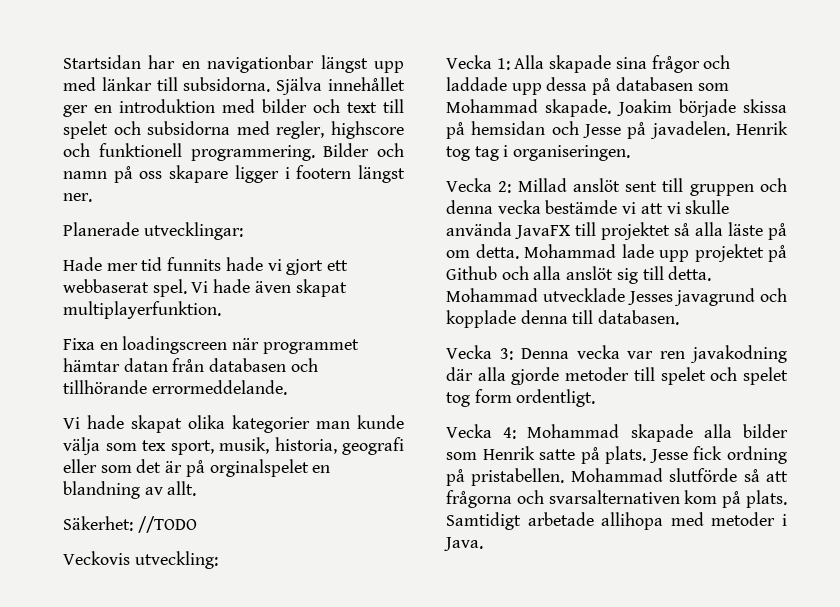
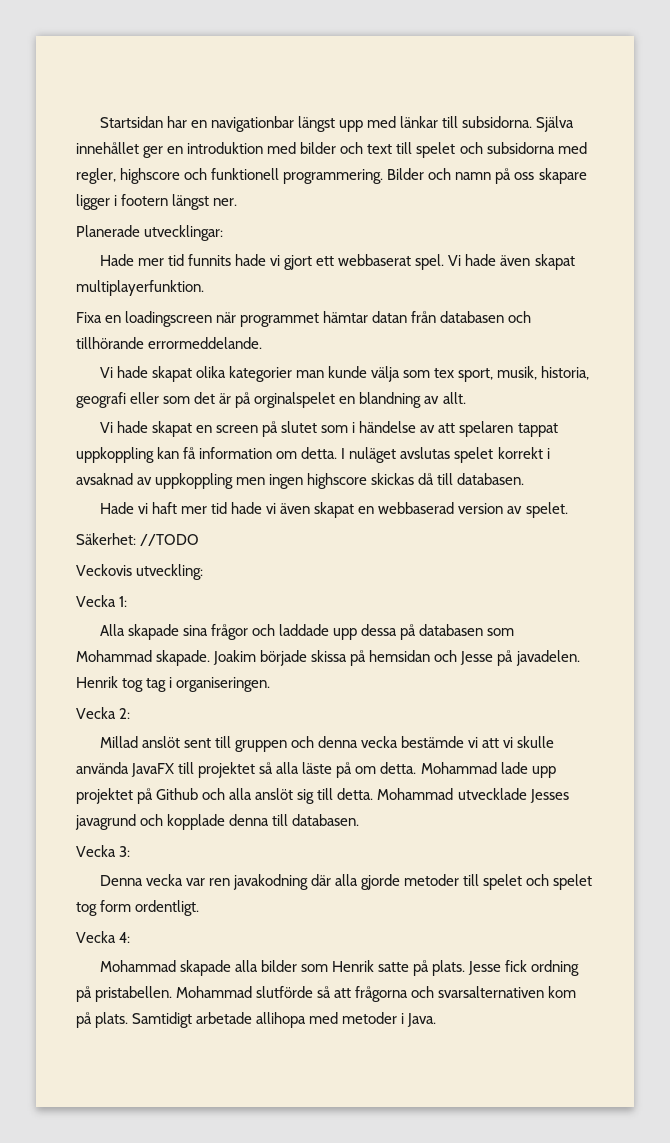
+ Vi hade skapat en screen på slutet som i händelse av att spelaren tappat uppkoppling kan få information om detta. I nuläget avslutas spelet korrekt i avsaknad av uppkoppling men ingen highscore skickas då till databasen.
+ Hade vi haft mer tid hade vi även skapat en webbaserad version av spelet.
- Vecka 1: Alla skapade sina frågor och laddade upp dessa på databasen som Mohammad skapade.
+ Vecka 1:
+ Alla skapade sina frågor och laddade upp dessa på databasen som Mohammad skapade.
- Vecka 2: Millad anslöt sent till gruppen och denna vecka bestämde vi att vi skulle använda JavaFX till projektet så alla läste på om detta.
+ Vecka 2:
+ Millad anslöt sent till gruppen och denna vecka bestämde vi att vi skulle använda JavaFX till projektet så alla läste på om detta.
- Vecka 3: Denna vecka var ren javakodning där alla gjorde metoder till spelet och spelet tog form ordentligt.
+ Vecka 3:
+ Denna vecka var ren javakodning där alla gjorde metoder till spelet och spelet tog form ordentligt.
- Vecka 4: Mohammad skapade alla bilder som Henrik satte på plats.
+ Vecka 4:
+ Mohammad skapade alla bilder som Henrik satte på plats.

